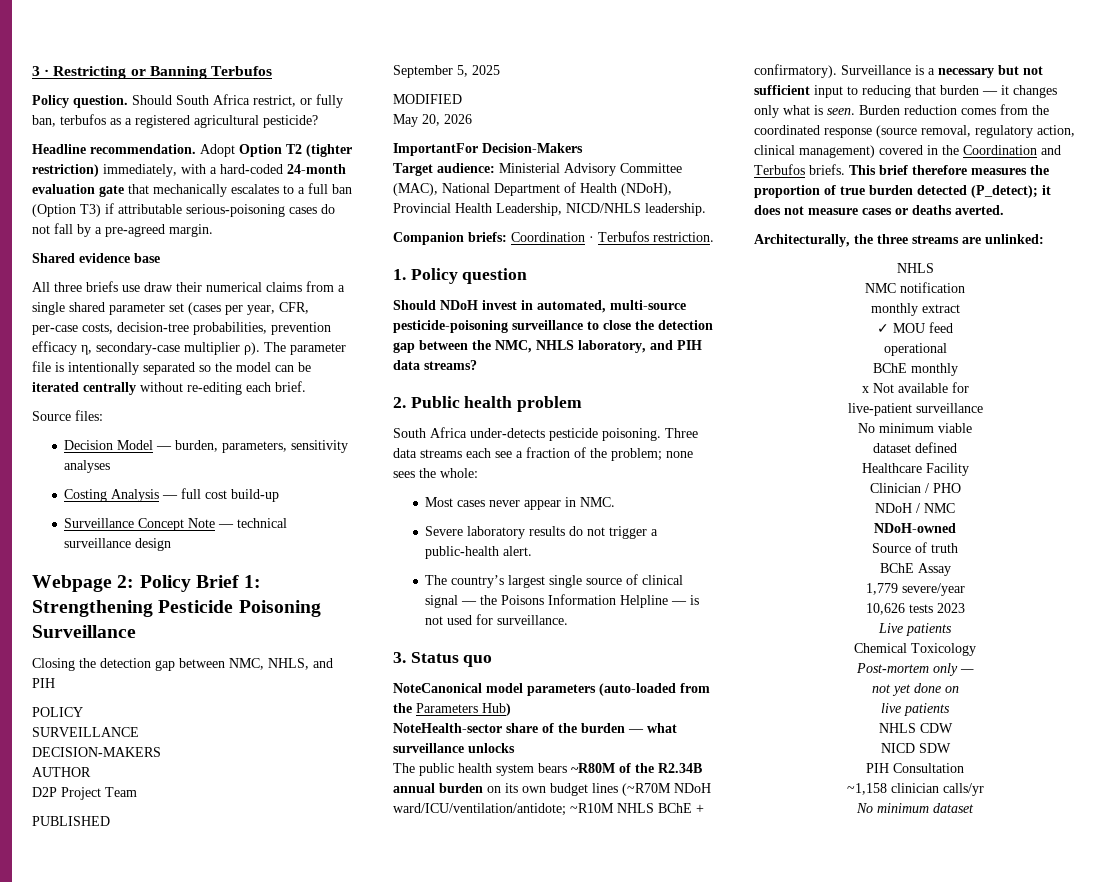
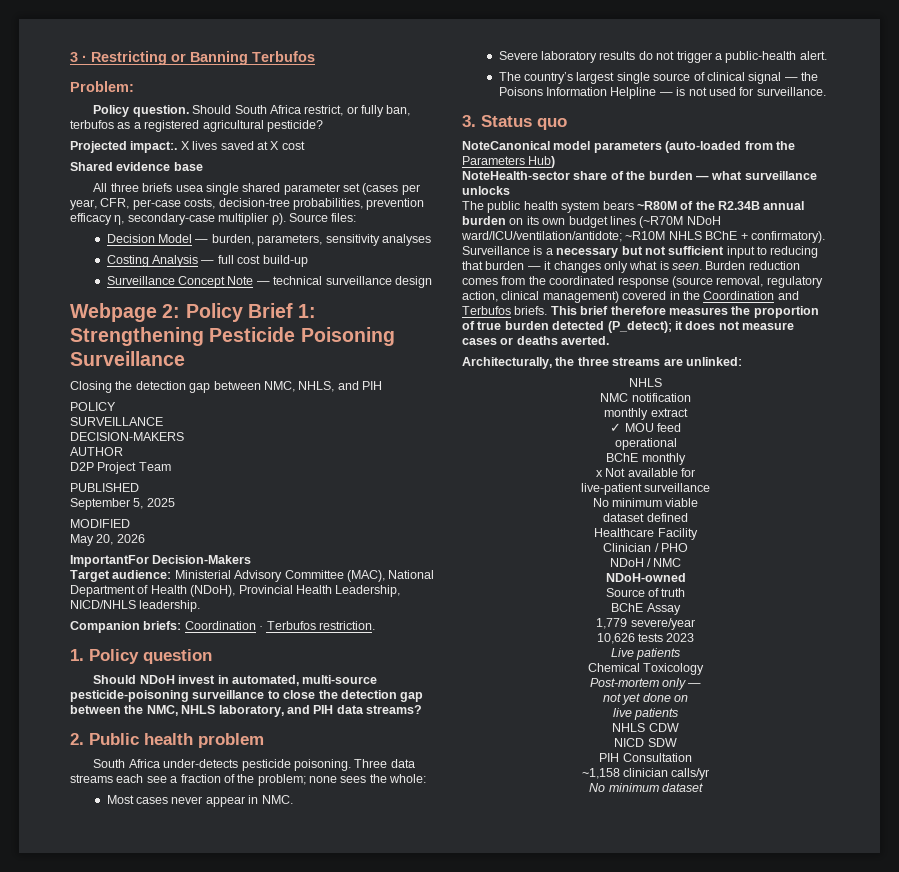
+ Problem:
- Headline recommendation. Adopt Option T2 (tighter restriction) immediately, with a hard-coded 24-month evaluation gate that mechanically escalates to a full ban (Option T3) if attributable serious-poisoning cases do not fall by a pre-agreed margin.
+ Projected impact:. X lives saved at X cost
- All three briefs use draw their numerical claims from a single shared parameter set (cases per year, CFR, per-case costs, decision-tree probabilities, prevention efficacy η, secondary-case multiplier ρ). The parameter file is intentionally separated so the model can be iterated centrally without re-editing each brief.
- Source files:
+ All three briefs usea single shared parameter set (cases per year, CFR, per-case costs, decision-tree probabilities, prevention efficacy η, secondary-case multiplier ρ). Source files:

